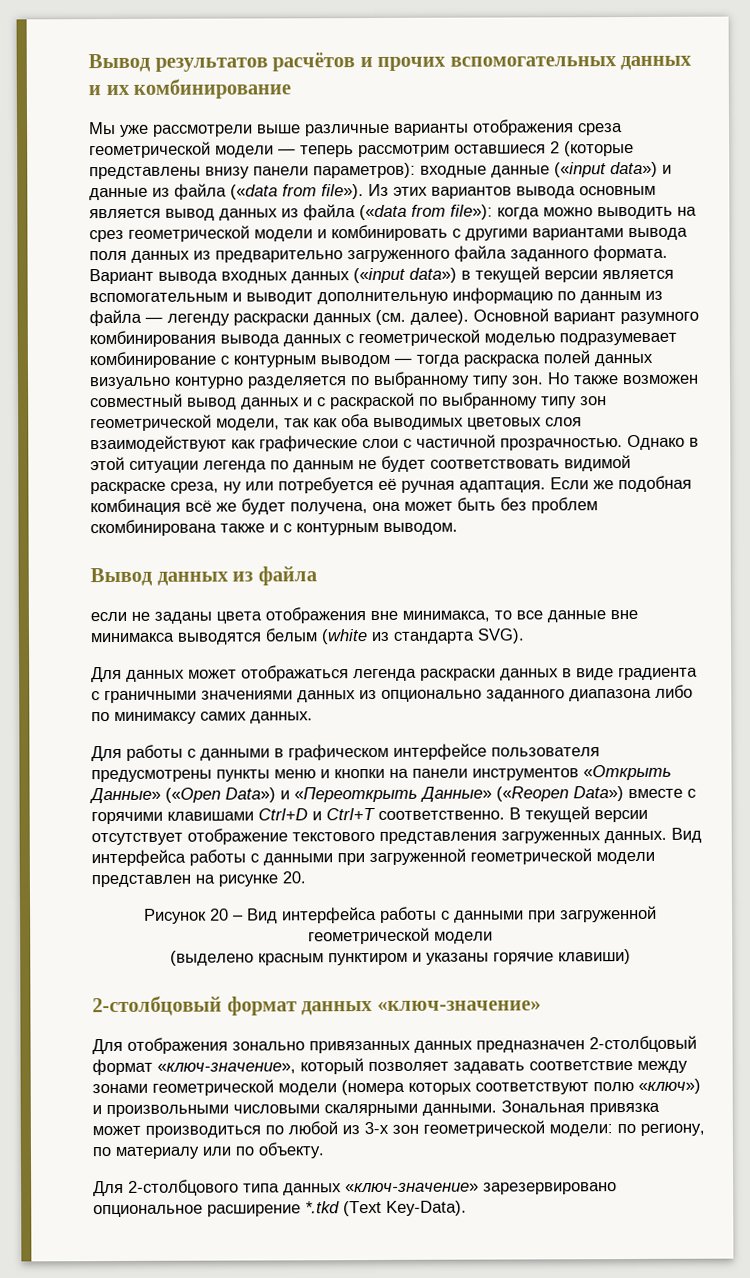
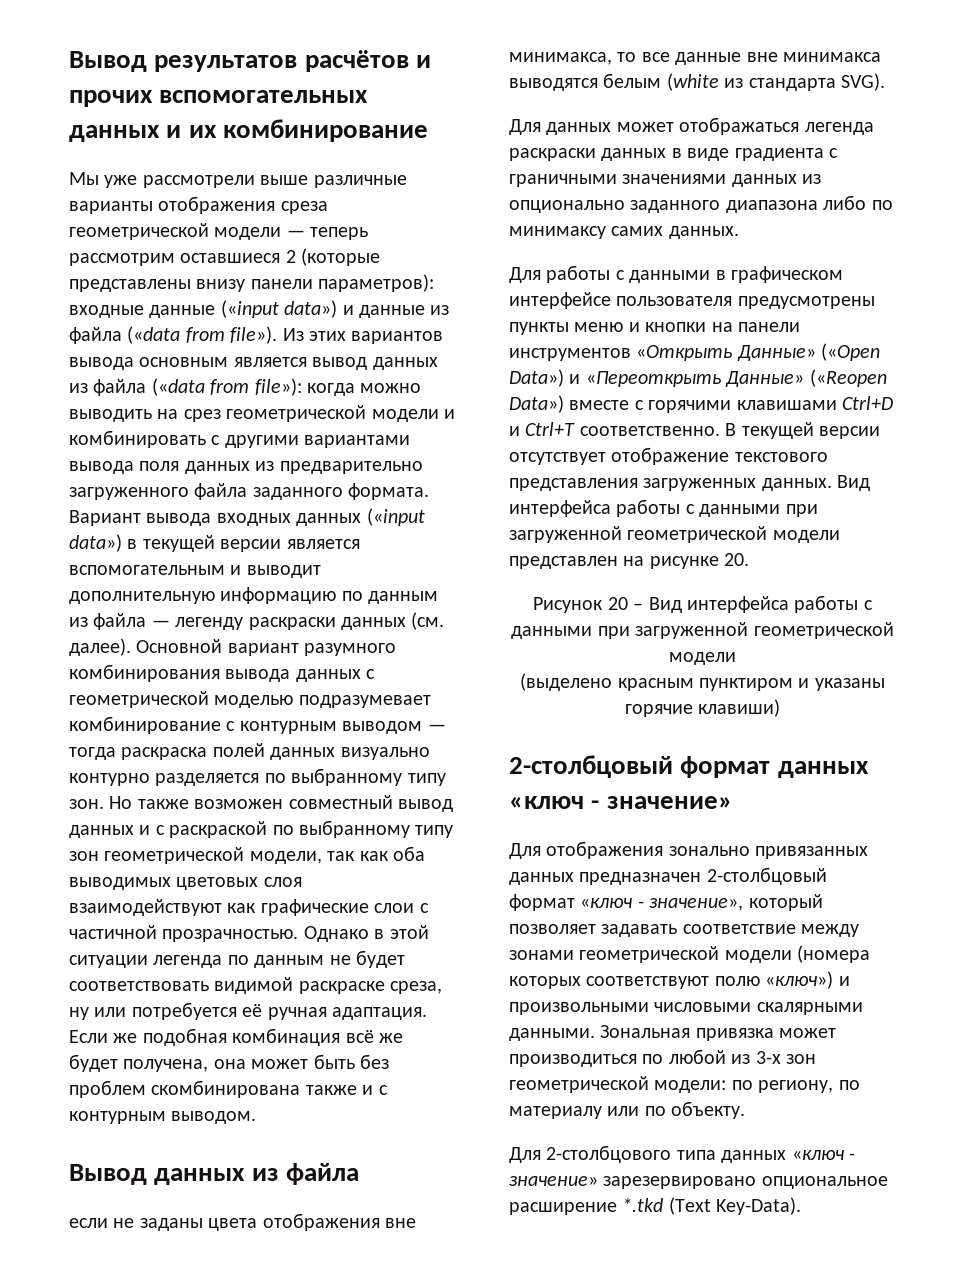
- 2-столбцовый формат данных «ключ-значение»
+ 2-столбцовый формат данных «ключ - значение»
- Для отображения зонально привязанных данных предназначен 2-столбцовый формат «ключ-значение», который позволяет задавать соответствие между зонами геометрической модели (номера которых соответствуют полю «ключ») и произвольными числовыми скалярными данными.
+ Для отображения зонально привязанных данных предназначен 2-столбцовый формат «ключ - значение», который позволяет задавать соответствие между зонами геометрической модели (номера которых соответствуют полю «ключ») и произвольными числовыми скалярными данными.
- Для 2-столбцового типа данных «ключ-значение» зарезервировано опциональное расширение *.tkd (Text Key-Data).
+ Для 2-столбцового типа данных «ключ - значение» зарезервировано опциональное расширение *.tkd (Text Key-Data).

